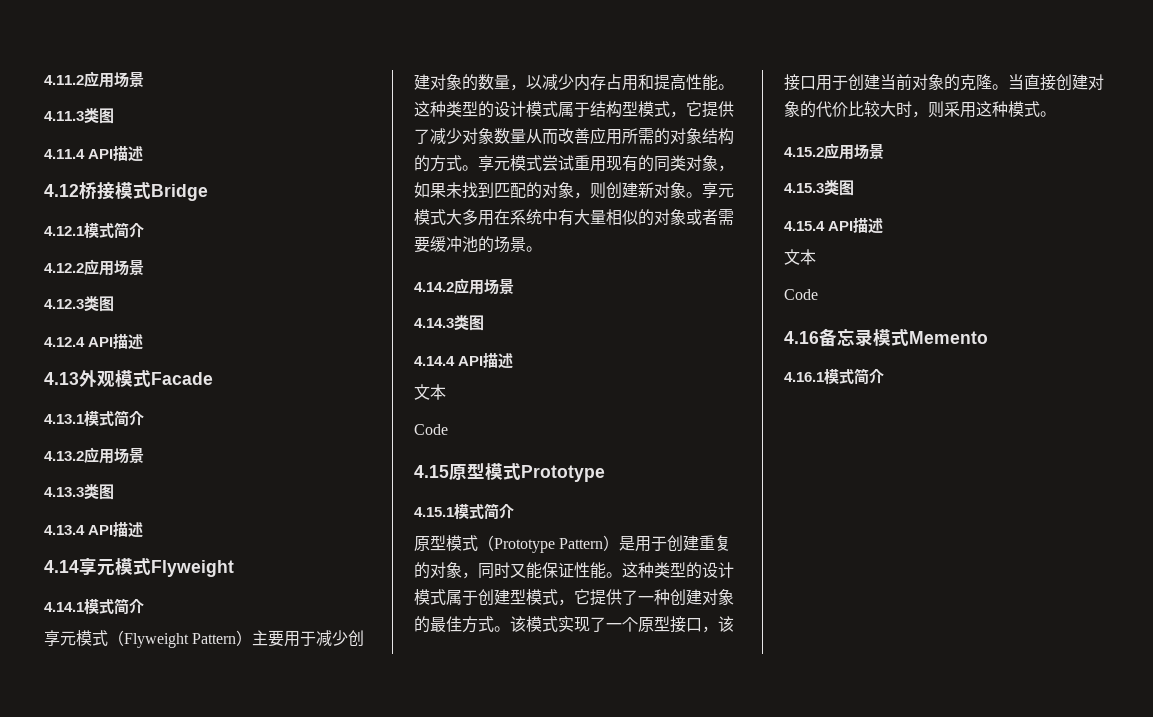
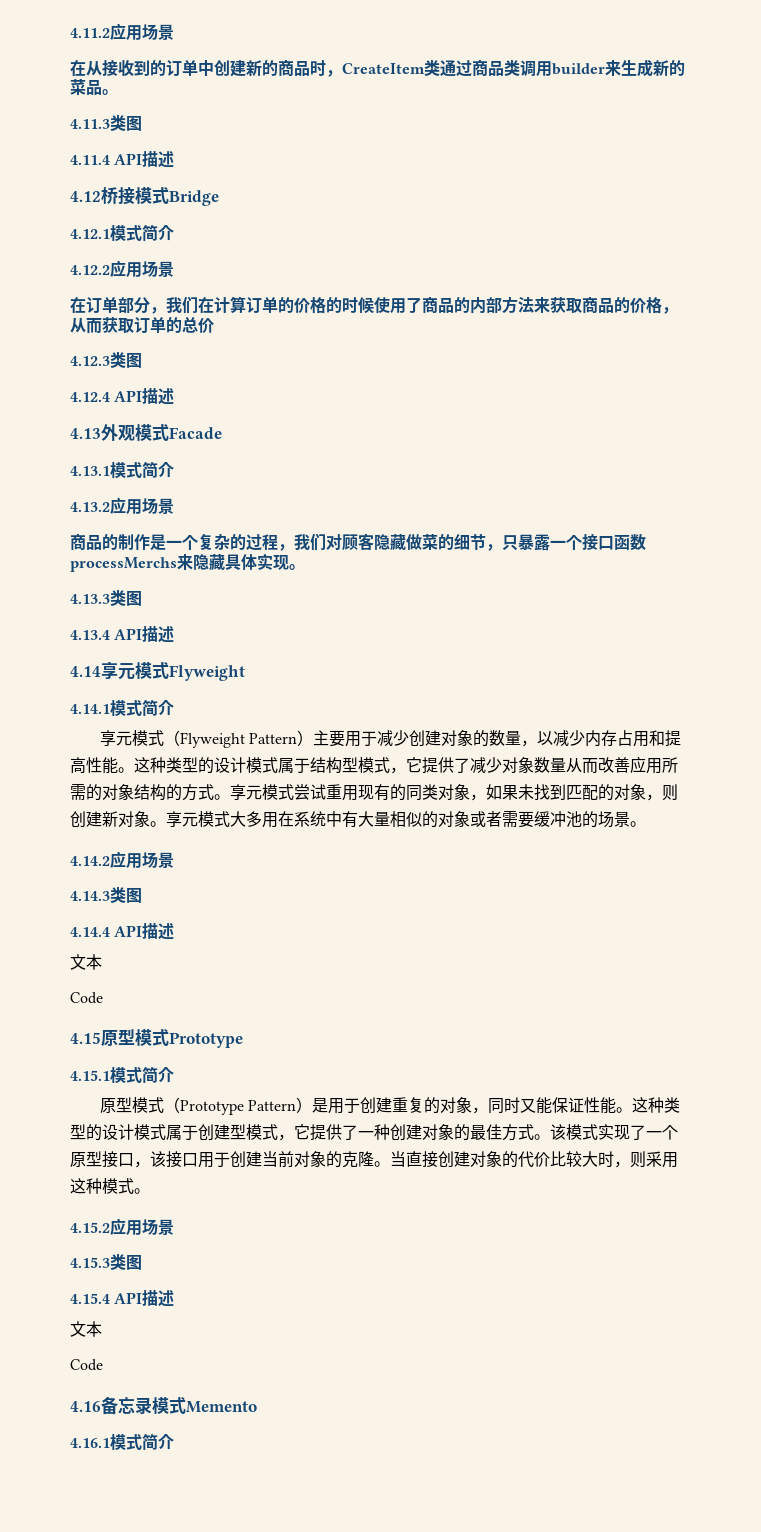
+ 在从接收到的订单中创建新的商品时，CreateItem类通过商品类调用builder来生成新的菜品。
+ 在订单部分，我们在计算订单的价格的时候使用了商品的内部方法来获取商品的价格，从而获取订单的总价
+ 商品的制作是一个复杂的过程，我们对顾客隐藏做菜的细节，只暴露一个接口函数processMerchs来隐藏具体实现。

